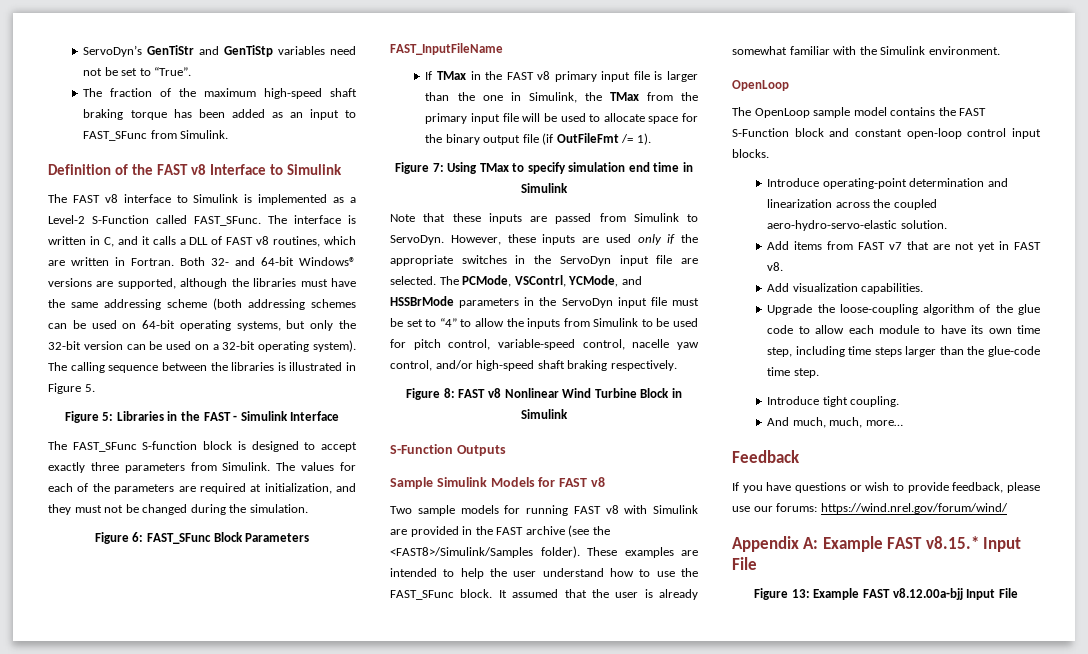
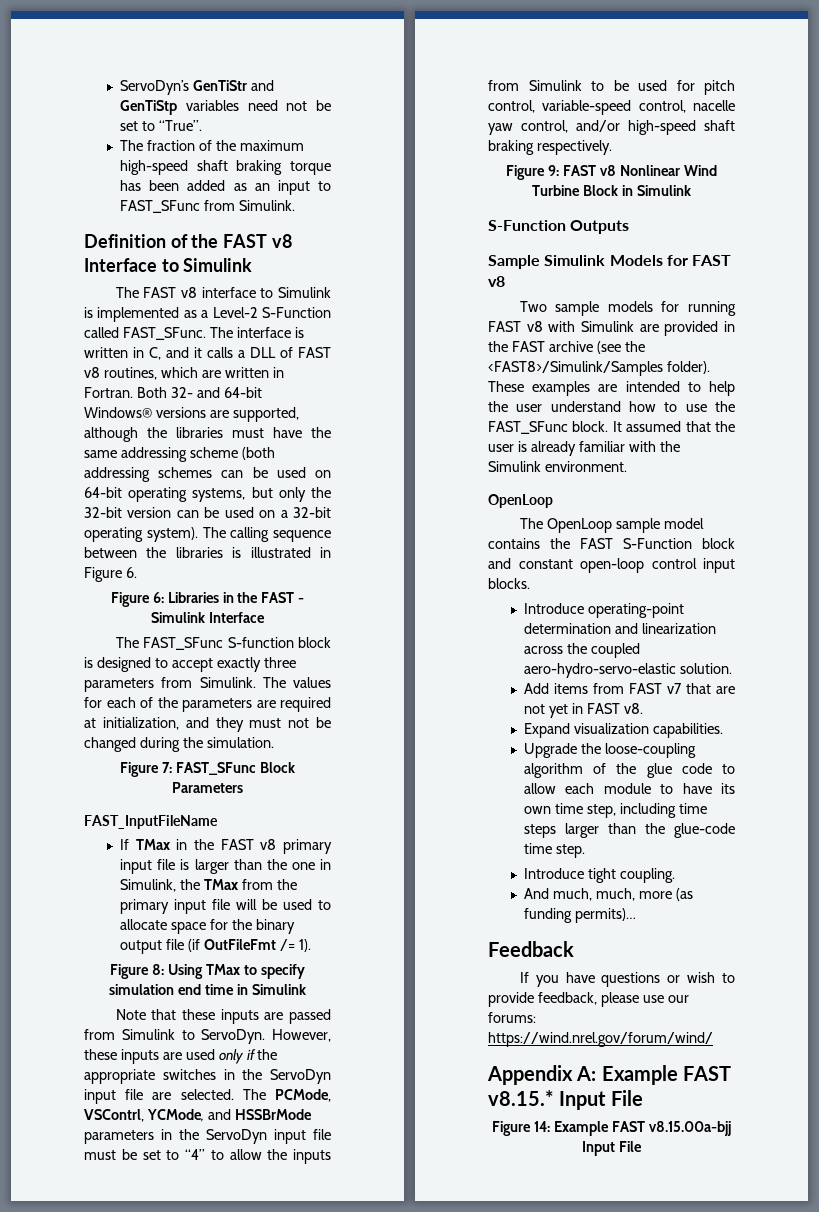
- The calling sequence between the libraries is illustrated in Figure 5.
- Figure 5: Libraries in the FAST - Simulink Interface
+ The calling sequence between the libraries is illustrated in Figure 6.
+ Figure 6: Libraries in the FAST - Simulink Interface
- Figure 6: FAST_SFunc Block Parameters
+ Figure 7: FAST_SFunc Block Parameters
- Figure 7: Using TMax to specify simulation end time in Simulink
+ Figure 8: Using TMax to specify simulation end time in Simulink
- Figure 8: FAST v8 Nonlinear Wind Turbine Block in Simulink
+ Figure 9: FAST v8 Nonlinear Wind Turbine Block in Simulink
- It assumed that the user is already somewhat familiar with the Simulink environment.
+ It assumed that the user is already familiar with the Simulink environment.
- Add visualization capabilities.
+ Expand visualization capabilities.
- And much, much, more…
+ And much, much, more (as funding permits)…
- Figure 13: Example FAST v8.12.00a-bjj Input File
+ Figure 14: Example FAST v8.15.00a-bjj Input File

